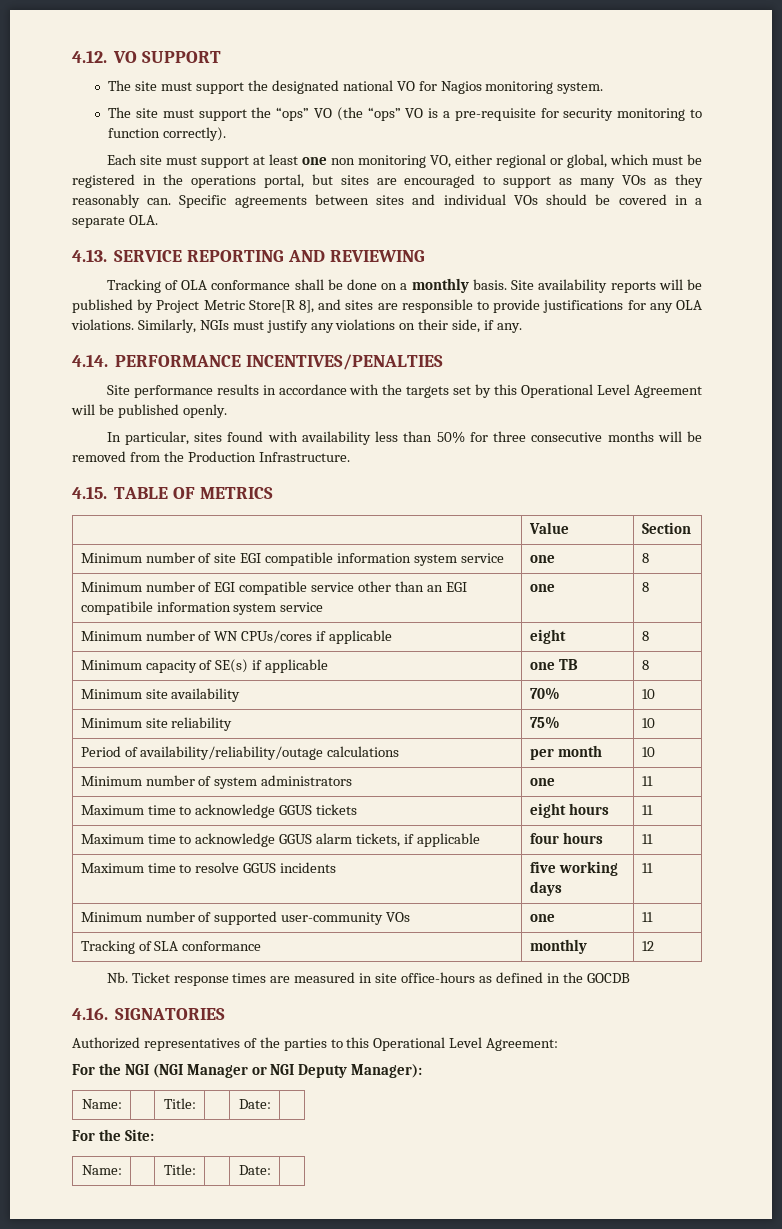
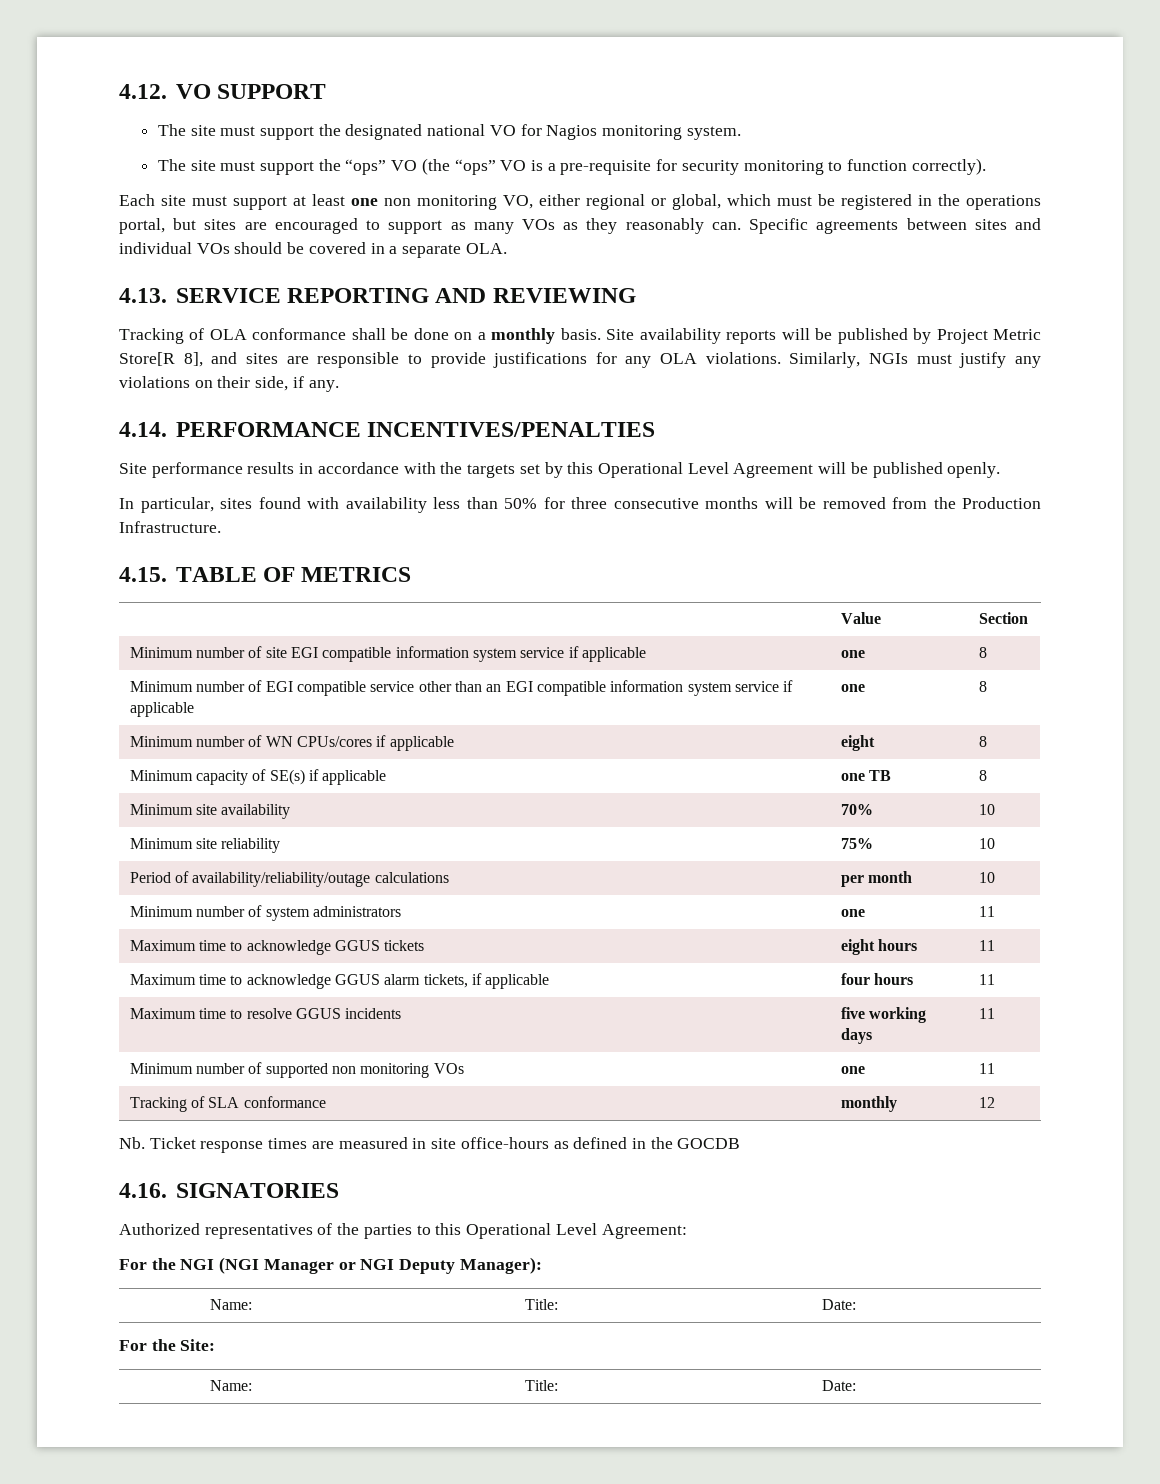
- Minimum number of site EGI compatible information system service | one | 8
+ Minimum number of site EGI compatible information system service if applicable | one | 8
- Minimum number of EGI compatible service other than an EGI compatibile information system service | one | 8
+ Minimum number of EGI compatible service other than an EGI compatible information system service if applicable | one | 8
- Minimum number of supported user-community VOs | one | 11
+ Minimum number of supported non monitoring VOs | one | 11

